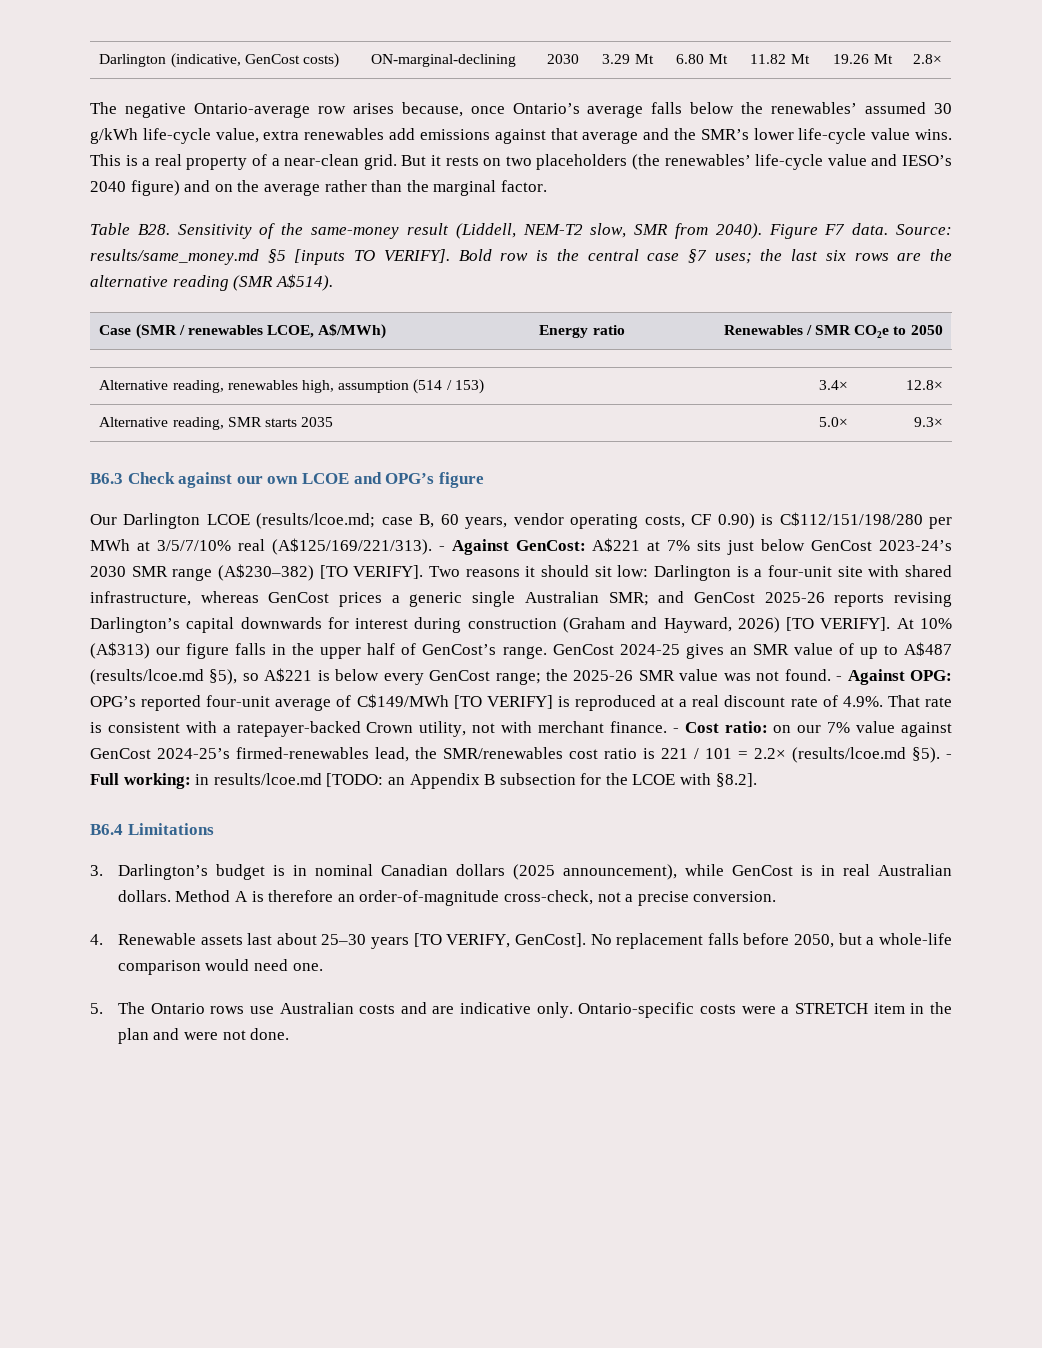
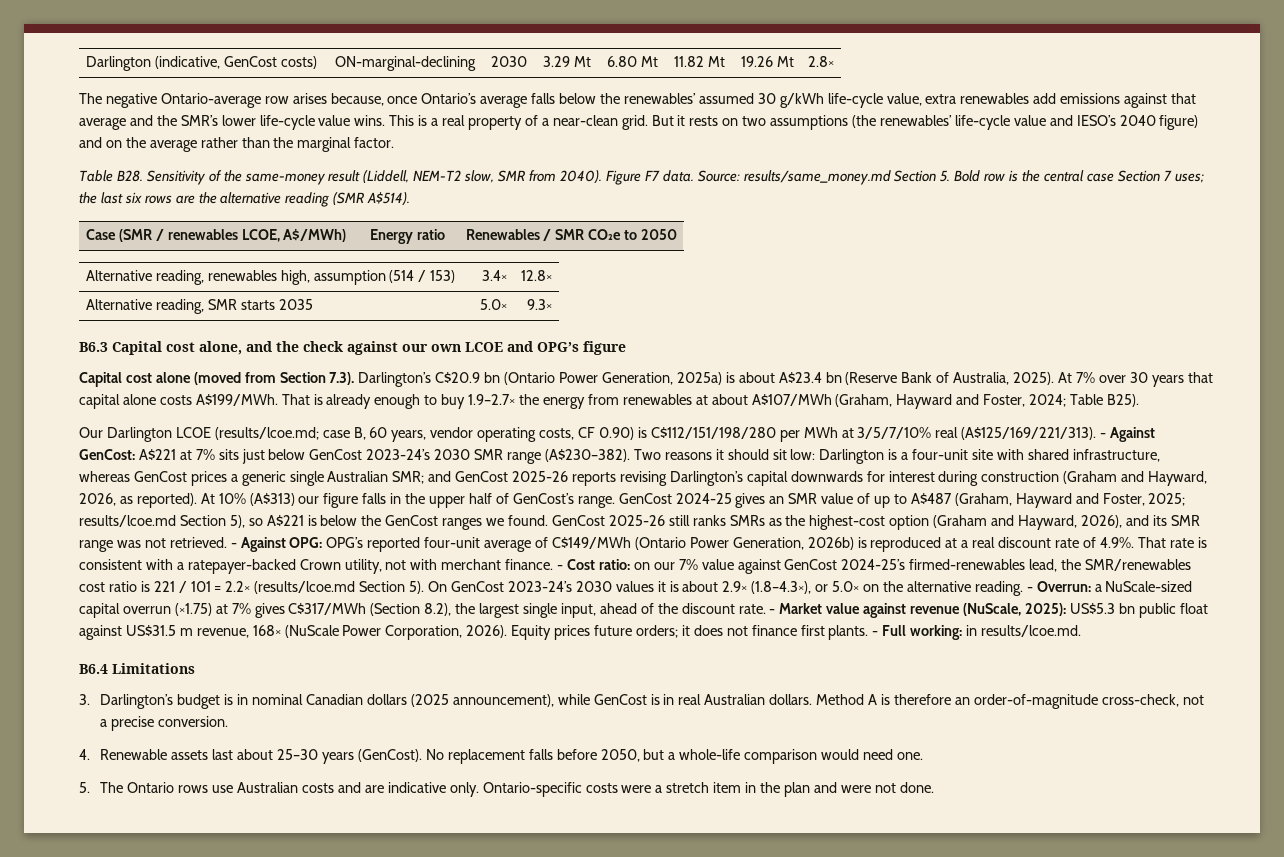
- But it rests on two placeholders (the renewables’ life-cycle value and IESO’s 2040 figure) and on the average rather than the marginal factor.
+ But it rests on two assumptions (the renewables’ life-cycle value and IESO’s 2040 figure) and on the average rather than the marginal factor.
- Source: results/same_money.md §5 [inputs TO VERIFY]. Bold row is the central case §7 uses; the last six rows are the alternative reading (SMR A$514).
+ Source: results/same_money.md Section 5. Bold row is the central case Section 7 uses; the last six rows are the alternative reading (SMR A$514).
- B6.3 Check against our own LCOE and OPG’s figure
+ B6.3 Capital cost alone, and the check against our own LCOE and OPG’s figure
+ Capital cost alone (moved from Section 7.3). Darlington’s C$20.9 bn (Ontario Power Generation, 2025a) is about A$23.4 bn (Reserve Bank of Australia, 2025). At 7% over 30 years that capital alone costs A$199/MWh. That is already enough to buy 1.9–2.7× the energy from renewables at about A$107/MWh (Graham, Hayward and Foster, 2024; Table B25).
- - Against GenCost: A$221 at 7% sits just below GenCost 2023-24’s 2030 SMR range (A$230–382) [TO VERIFY].
+ - Against GenCost: A$221 at 7% sits just below GenCost 2023-24’s 2030 SMR range (A$230–382).
- Two reasons it should sit low: Darlington is a four-unit site with shared infrastructure, whereas GenCost prices a generic single Australian SMR; and GenCost 2025-26 reports revising Darlington’s capital downwards for interest during construction (Graham and Hayward, 2026) [TO VERIFY].
+ Two reasons it should sit low: Darlington is a four-unit site with shared infrastructure, whereas GenCost prices a generic single Australian SMR; and GenCost 2025-26 reports revising Darlington’s capital downwards for interest during construction (Graham and Hayward, 2026, as reported).
- GenCost 2024-25 gives an SMR value of up to A$487 (results/lcoe.md §5), so A$221 is below every GenCost range; the 2025-26 SMR value was not found.
+ GenCost 2024-25 gives an SMR value of up to A$487 (Graham, Hayward and Foster, 2025; results/lcoe.md Section 5), so A$221 is below the GenCost ranges we found. GenCost 2025-26 still ranks SMRs as the highest-cost option (Graham and Hayward, 2026), and its SMR range was not retrieved.
- - Against OPG: OPG’s reported four-unit average of C$149/MWh [TO VERIFY] is reproduced at a real discount rate of 4.9%. That rate is consistent with a ratepayer-backed Crown utility, not with merchant finance.
+ - Against OPG: OPG’s reported four-unit average of C$149/MWh (Ontario Power Generation, 2026b) is reproduced at a real discount rate of 4.9%. That rate is consistent with a ratepayer-backed Crown utility, not with merchant finance.
- - Cost ratio: on our 7% value against GenCost 2024-25’s firmed-renewables lead, the SMR/renewables cost ratio is 221 / 101 = 2.2× (results/lcoe.md §5). - Full working: in results/lcoe.md [TODO: an Appendix B subsection for the LCOE with §8.2].
+ - Cost ratio: on our 7% value against GenCost 2024-25’s firmed-renewables lead, the SMR/renewables cost ratio is 221 / 101 = 2.2× (results/lcoe.md Section 5). On GenCost 2023-24’s 2030 values it is about 2.9× (1.8–4.3×), or 5.0× on the alternative reading. - Overrun: a NuScale-sized capital overrun (×1.75) at 7% gives C$317/MWh (Section 8.2), the largest single input, ahead of the discount rate. - Market value against revenue (NuScale, 2025): US$5.3 bn public float against US$31.5 m revenue, 168× (NuScale Power Corporation, 2026). Equity prices future orders; it does not finance first plants. - Full working: in results/lcoe.md.
- 4. Renewable assets last about 25–30 years [TO VERIFY, GenCost].
+ 4. Renewable assets last about 25–30 years (GenCost).
- Ontario-specific costs were a STRETCH item in the plan and were not done.
+ Ontario-specific costs were a stretch item in the plan and were not done.

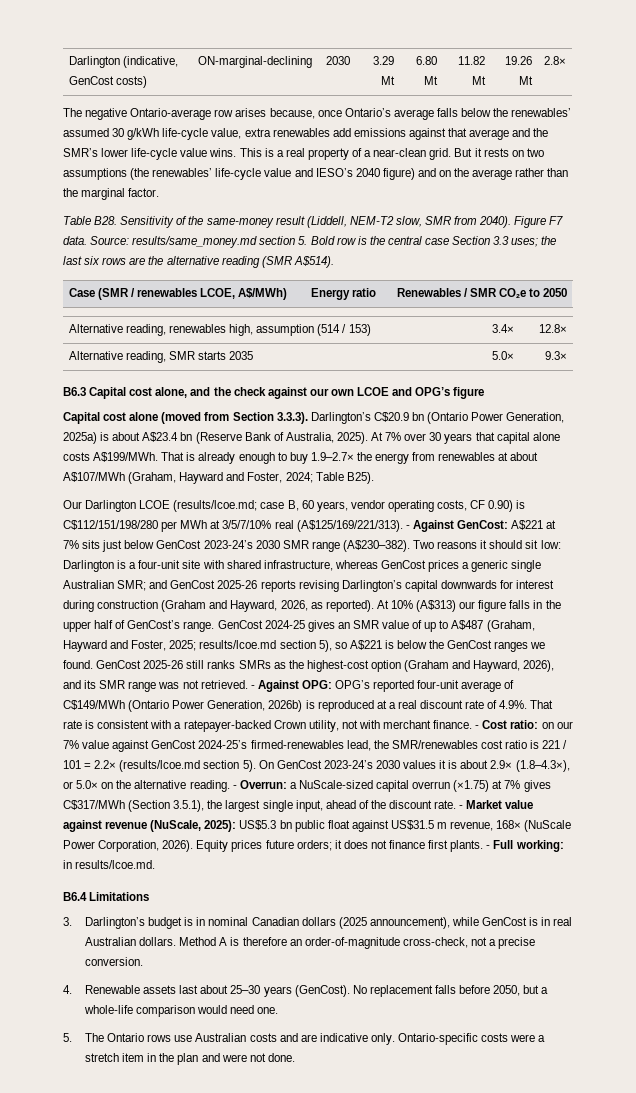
- Source: results/same_money.md Section 5. Bold row is the central case Section 7 uses; the last six rows are the alternative reading (SMR A$514).
+ Source: results/same_money.md section 5. Bold row is the central case Section 3.3 uses; the last six rows are the alternative reading (SMR A$514).
- Capital cost alone (moved from Section 7.3). Darlington’s C$20.9 bn (Ontario Power Generation, 2025a) is about A$23.4 bn (Reserve Bank of Australia, 2025).
+ Capital cost alone (moved from Section 3.3.3). Darlington’s C$20.9 bn (Ontario Power Generation, 2025a) is about A$23.4 bn (Reserve Bank of Australia, 2025).
- GenCost 2024-25 gives an SMR value of up to A$487 (Graham, Hayward and Foster, 2025; results/lcoe.md Section 5), so A$221 is below the GenCost ranges we found.
+ GenCost 2024-25 gives an SMR value of up to A$487 (Graham, Hayward and Foster, 2025; results/lcoe.md section 5), so A$221 is below the GenCost ranges we found.
- - Cost ratio: on our 7% value against GenCost 2024-25’s firmed-renewables lead, the SMR/renewables cost ratio is 221 / 101 = 2.2× (results/lcoe.md Section 5).
+ - Cost ratio: on our 7% value against GenCost 2024-25’s firmed-renewables lead, the SMR/renewables cost ratio is 221 / 101 = 2.2× (results/lcoe.md section 5).
- - Overrun: a NuScale-sized capital overrun (×1.75) at 7% gives C$317/MWh (Section 8.2), the largest single input, ahead of the discount rate.
+ - Overrun: a NuScale-sized capital overrun (×1.75) at 7% gives C$317/MWh (Section 3.5.1), the largest single input, ahead of the discount rate.

